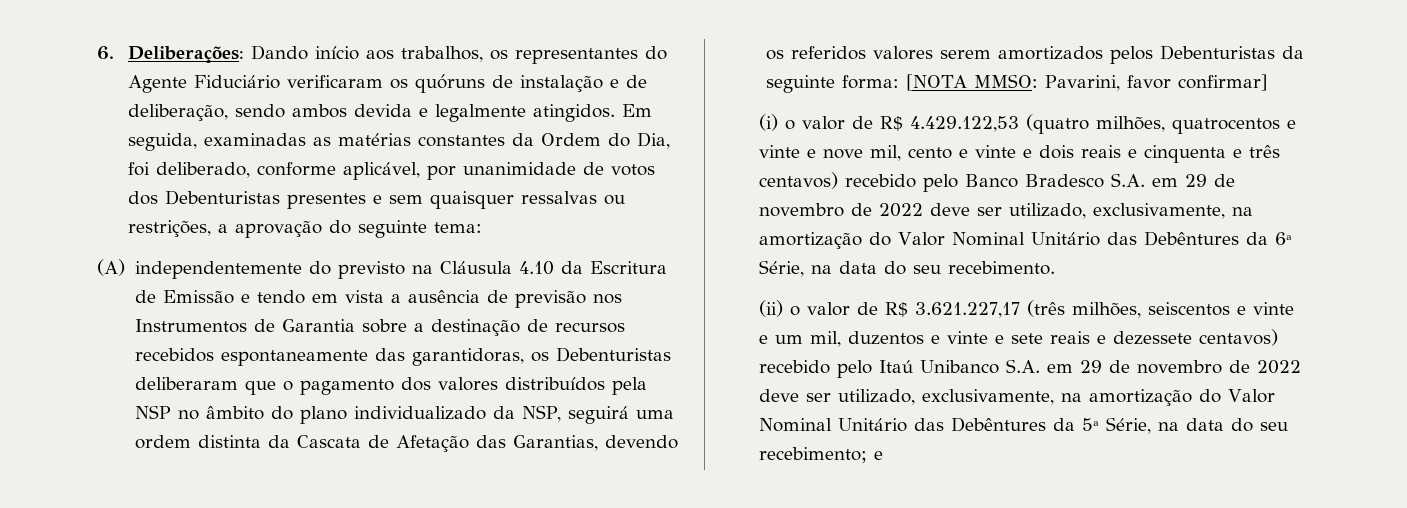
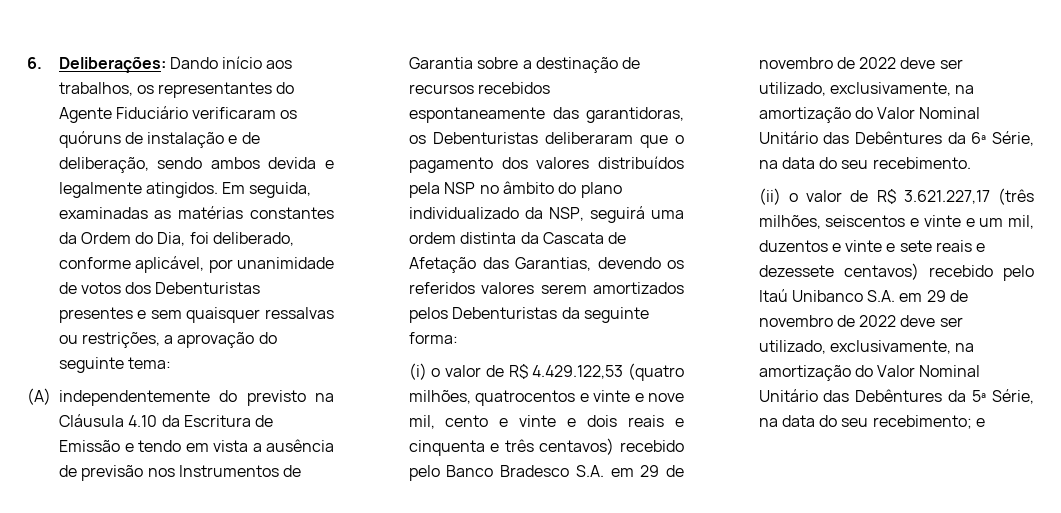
- [NOTA MMSO: Pavarini, favor confirmar]

